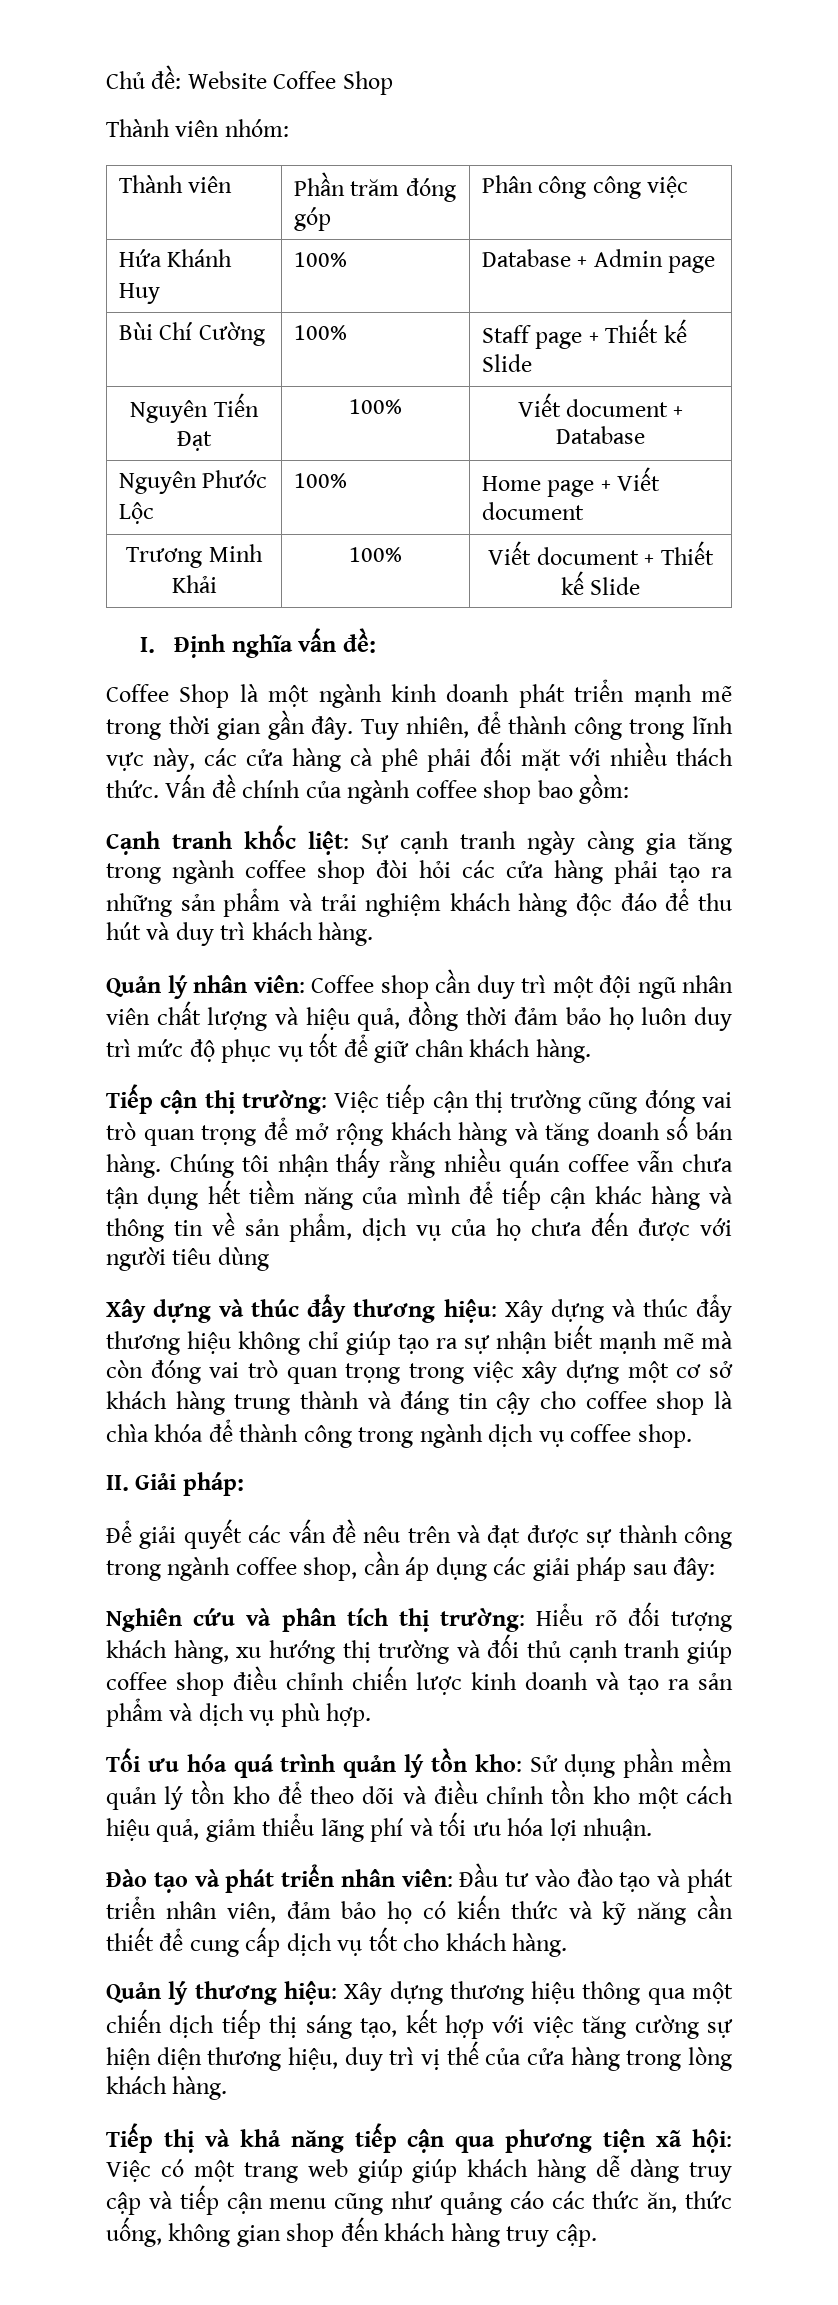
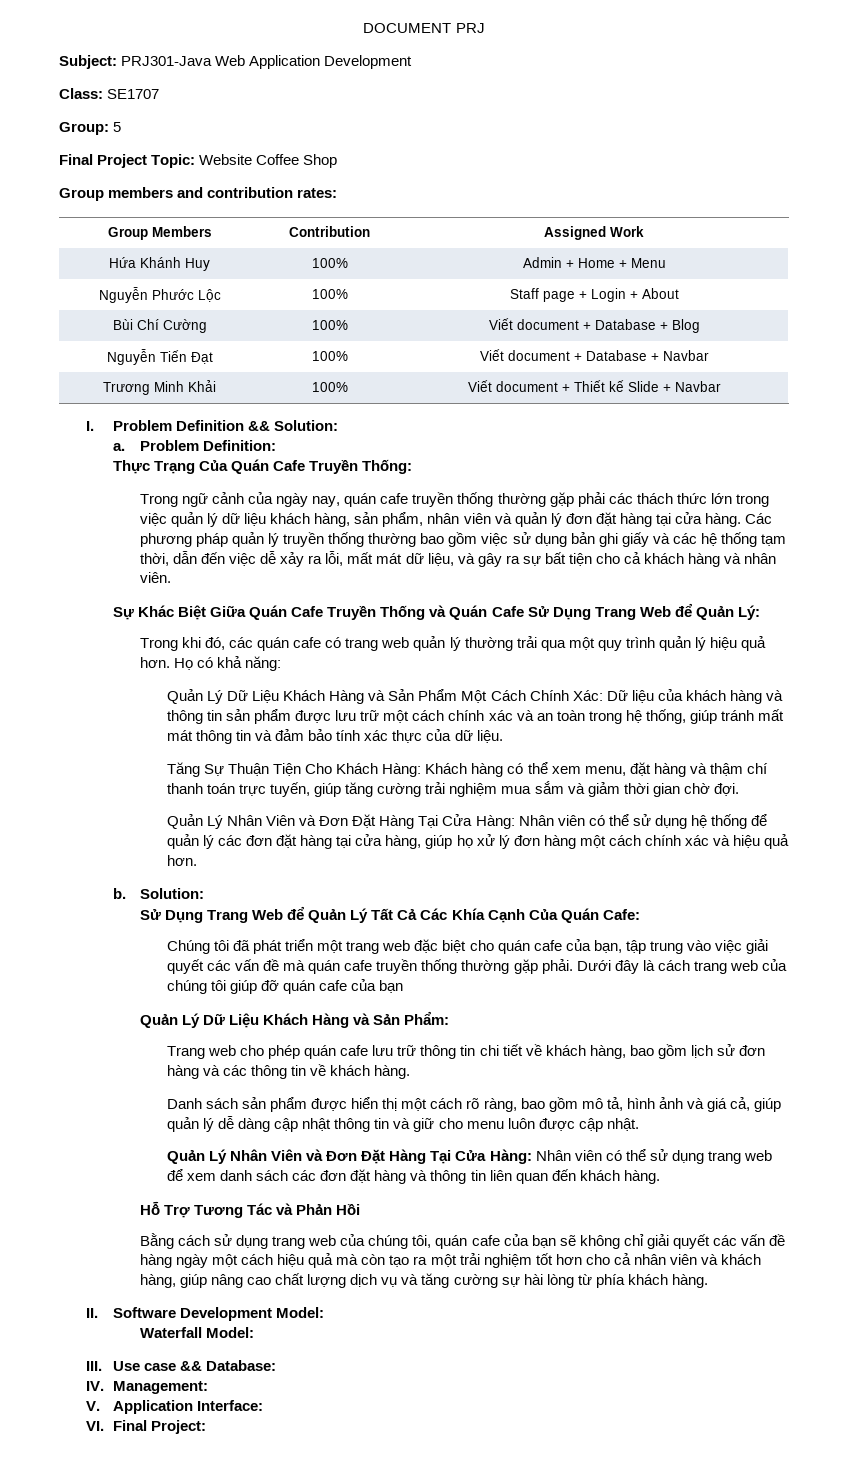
- Chủ đề: Website Coffee Shop
- Thành viên nhóm:
- Thành viên | Phần trăm đóng góp | Phân công công việc
- Hứa Khánh Huy | 100% | Database + Admin page
- Bùi Chí Cường | 100% | Staff page + Thiết kế Slide
- Nguyên Tiến Đạt | 100% | Viết document + Database
- Nguyên Phước Lộc | 100% | Home page + Viết document
+ DOCUMENT PRJ
+ Subject: PRJ301-Java Web Application Development
+ Class: SE1707
+ Group: 5
+ Final Project Topic: Website Coffee Shop
+ Group members and contribution rates:
+ Group Members | Contribution | Assigned Work
+ Hứa Khánh Huy | 100% | Admin + Home + Menu
+ Nguyễn Phước Lộc | 100% | Staff page + Login + About
+ Bùi Chí Cường | 100% | Viết document + Database + Blog
+ Nguyễn Tiến Đạt | 100% | Viết document + Database + Navbar
- Trương Minh Khải | 100% | Viết document + Thiết kế Slide
+ Trương Minh Khải | 100% | Viết document + Thiết kế Slide + Navbar
- I. Định nghĩa vấn đề:
- Coffee Shop là một ngành kinh doanh phát triển mạnh mẽ trong thời gian gần đây. Tuy nhiên, để thành công trong lĩnh vực này, các cửa hàng cà phê phải đối mặt với nhiều thách thức. Vấn đề chính của ngành coffee shop bao gồm:
- Cạnh tranh khốc liệt: Sự cạnh tranh ngày càng gia tăng trong ngành coffee shop đòi hỏi các cửa hàng phải tạo ra những sản phẩm và trải nghiệm khách hàng độc đáo để thu hút và duy trì khách hàng.
- Quản lý nhân viên: Coffee shop cần duy trì một đội ngũ nhân viên chất lượng và hiệu quả, đồng thời đảm bảo họ luôn duy trì mức độ phục vụ tốt để giữ chân khách hàng.
- Tiếp cận thị trường: Việc tiếp cận thị trường cũng đóng vai trò quan trọng để mở rộng khách hàng và tăng doanh số bán hàng. Chúng tôi nhận thấy rằng nhiều quán coffee vẫn chưa tận dụng hết tiềm năng của mình để tiếp cận khác hàng và thông tin về sản phẩm, dịch vụ của họ chưa đến được với người tiêu dùng
- Xây dựng và thúc đẩy thương hiệu: Xây dựng và thúc đẩy thương hiệu không chỉ giúp tạo ra sự nhận biết mạnh mẽ mà còn đóng vai trò quan trọng trong việc xây dựng một cơ sở khách hàng trung thành và đáng tin cậy cho coffee shop là chìa khóa để thành công trong ngành dịch vụ coffee shop.
- II. Giải pháp:
- Để giải quyết các vấn đề nêu trên và đạt được sự thành công trong ngành coffee shop, cần áp dụng các giải pháp sau đây:
- Nghiên cứu và phân tích thị trường: Hiểu rõ đối tượng khách hàng, xu hướng thị trường và đối thủ cạnh tranh giúp coffee shop điều chỉnh chiến lược kinh doanh và tạo ra sản phẩm và dịch vụ phù hợp.
- Tối ưu hóa quá trình quản lý tồn kho: Sử dụng phần mềm quản lý tồn kho để theo dõi và điều chỉnh tồn kho một cách hiệu quả, giảm thiểu lãng phí và tối ưu hóa lợi nhuận.
- Đào tạo và phát triển nhân viên: Đầu tư vào đào tạo và phát triển nhân viên, đảm bảo họ có kiến thức và kỹ năng cần thiết để cung cấp dịch vụ tốt cho khách hàng.
- Quản lý thương hiệu: Xây dựng thương hiệu thông qua một chiến dịch tiếp thị sáng tạo, kết hợp với việc tăng cường sự hiện diện thương hiệu, duy trì vị thế của cửa hàng trong lòng khách hàng.
- Tiếp thị và khả năng tiếp cận qua phương tiện xã hội: Việc có một trang web giúp giúp khách hàng dễ dàng truy cập và tiếp cận menu cũng như quảng cáo các thức ăn, thức uống, không gian shop đến khách hàng truy cập.
+ I. Problem Definition && Solution:
+ a. Problem Definition:
+ Thực Trạng Của Quán Cafe Truyền Thống:
+ Trong ngữ cảnh của ngày nay, quán cafe truyền thống thường gặp phải các thách thức lớn trong việc quản lý dữ liệu khách hàng, sản phẩm, nhân viên và quản lý đơn đặt hàng tại cửa hàng. Các phương pháp quản lý truyền thống thường bao gồm việc sử dụng bản ghi giấy và các hệ thống tạm thời, dẫn đến việc dễ xảy ra lỗi, mất mát dữ liệu, và gây ra sự bất tiện cho cả khách hàng và nhân viên.
+ Sự Khác Biệt Giữa Quán Cafe Truyền Thống và Quán Cafe Sử Dụng Trang Web để Quản Lý:
+ Trong khi đó, các quán cafe có trang web quản lý thường trải qua một quy trình quản lý hiệu quả hơn. Họ có khả năng:
+ Quản Lý Dữ Liệu Khách Hàng và Sản Phẩm Một Cách Chính Xác: Dữ liệu của khách hàng và thông tin sản phẩm được lưu trữ một cách chính xác và an toàn trong hệ thống, giúp tránh mất mát thông tin và đảm bảo tính xác thực của dữ liệu.
+ Tăng Sự Thuận Tiện Cho Khách Hàng: Khách hàng có thể xem menu, đặt hàng và thậm chí thanh toán trực tuyến, giúp tăng cường trải nghiệm mua sắm và giảm thời gian chờ đợi.
+ Quản Lý Nhân Viên và Đơn Đặt Hàng Tại Cửa Hàng: Nhân viên có thể sử dụng hệ thống để quản lý các đơn đặt hàng tại cửa hàng, giúp họ xử lý đơn hàng một cách chính xác và hiệu quả hơn.
+ b. Solution:
+ Sử Dụng Trang Web để Quản Lý Tất Cả Các Khía Cạnh Của Quán Cafe:
+ Chúng tôi đã phát triển một trang web đặc biệt cho quán cafe của bạn, tập trung vào việc giải quyết các vấn đề mà quán cafe truyền thống thường gặp phải. Dưới đây là cách trang web của chúng tôi giúp đỡ quán cafe của bạn
+ Quản Lý Dữ Liệu Khách Hàng và Sản Phẩm:
+ Trang web cho phép quán cafe lưu trữ thông tin chi tiết về khách hàng, bao gồm lịch sử đơn hàng và các thông tin về khách hàng.
+ Danh sách sản phẩm được hiển thị một cách rõ ràng, bao gồm mô tả, hình ảnh và giá cả, giúp quản lý dễ dàng cập nhật thông tin và giữ cho menu luôn được cập nhật.
+ Quản Lý Nhân Viên và Đơn Đặt Hàng Tại Cửa Hàng: Nhân viên có thể sử dụng trang web để xem danh sách các đơn đặt hàng và thông tin liên quan đến khách hàng.
+ Hỗ Trợ Tương Tác và Phản Hồi
+ Bằng cách sử dụng trang web của chúng tôi, quán cafe của bạn sẽ không chỉ giải quyết các vấn đề hàng ngày một cách hiệu quả mà còn tạo ra một trải nghiệm tốt hơn cho cả nhân viên và khách hàng, giúp nâng cao chất lượng dịch vụ và tăng cường sự hài lòng từ phía khách hàng.
+ II. Software Development Model:
+ Waterfall Model:
+ III. Use case && Database:
+ IV. Management:
+ V. Application Interface:
+ VI. Final Project:

